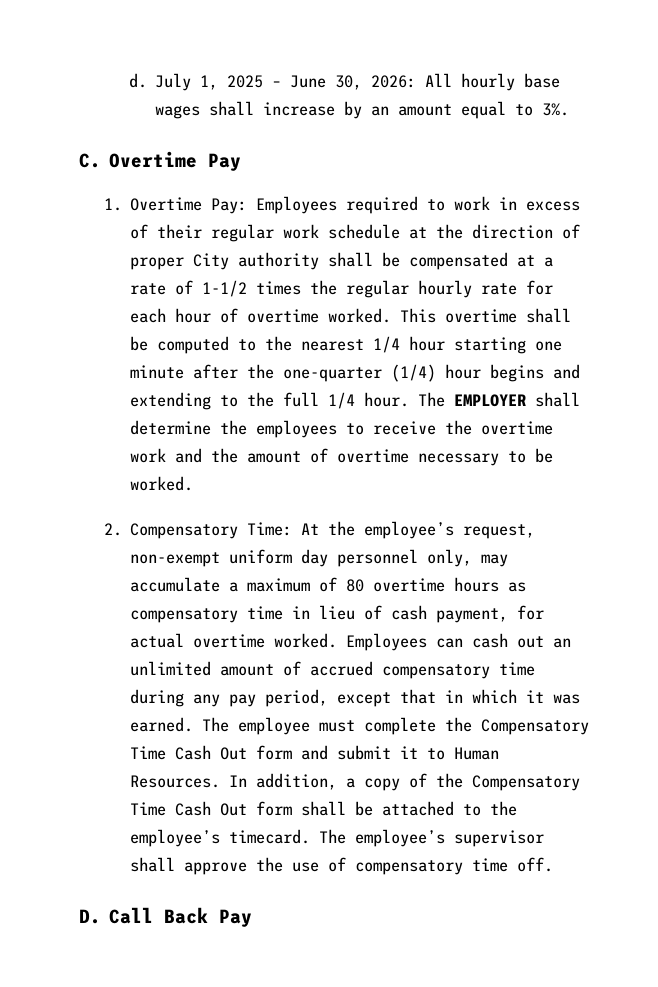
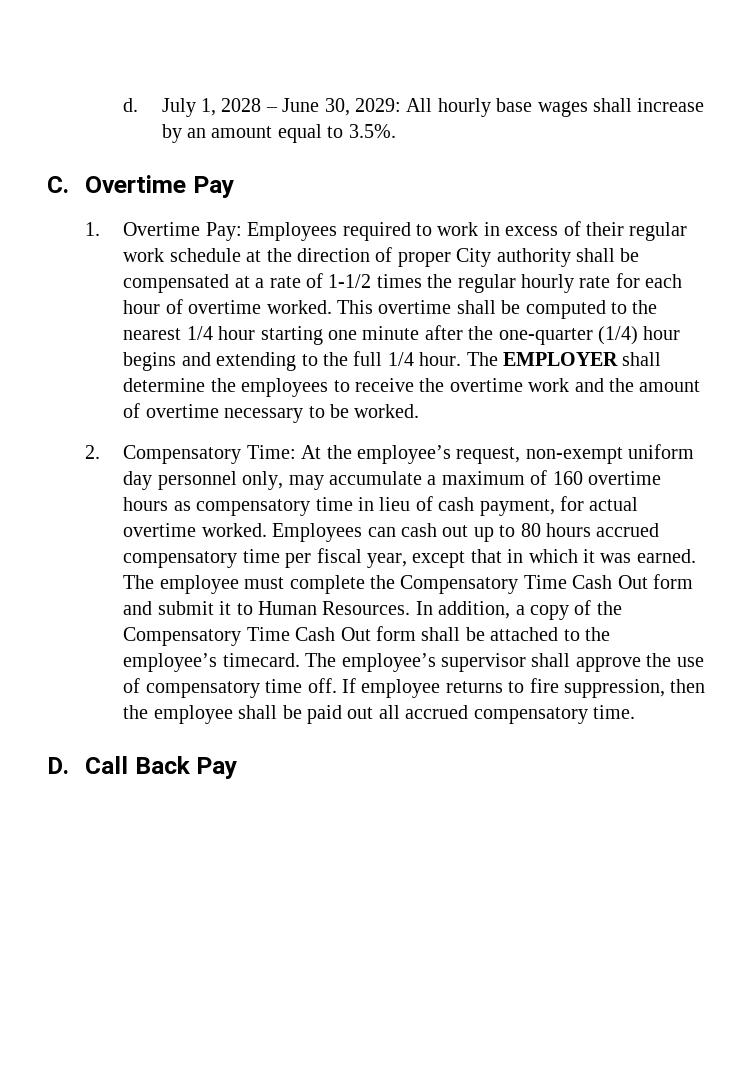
- July 1, 2025 – June 30, 2026: All hourly base wages shall increase by an amount equal to 3%.
+ July 1, 2028 – June 30, 2029: All hourly base wages shall increase by an amount equal to 3.5%.
- 2. Compensatory Time: At the employee’s request, non-exempt uniform day personnel only, may accumulate a maximum of 80 overtime hours as compensatory time in lieu of cash payment, for actual overtime worked.
+ 2. Compensatory Time: At the employee’s request, non-exempt uniform day personnel only, may accumulate a maximum of 160 overtime hours as compensatory time in lieu of cash payment, for actual overtime worked.
- Employees can cash out an unlimited amount of accrued compensatory time during any pay period, except that in which it was earned.
+ Employees can cash out up to 80 hours accrued compensatory time per fiscal year, except that in which it was earned.
+ If employee returns to fire suppression, then the employee shall be paid out all accrued compensatory time.

